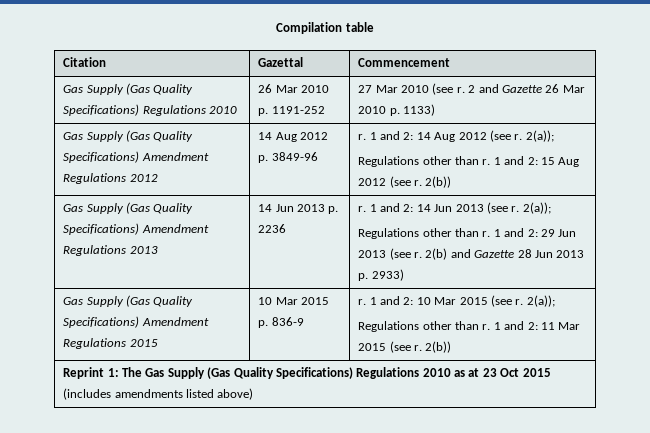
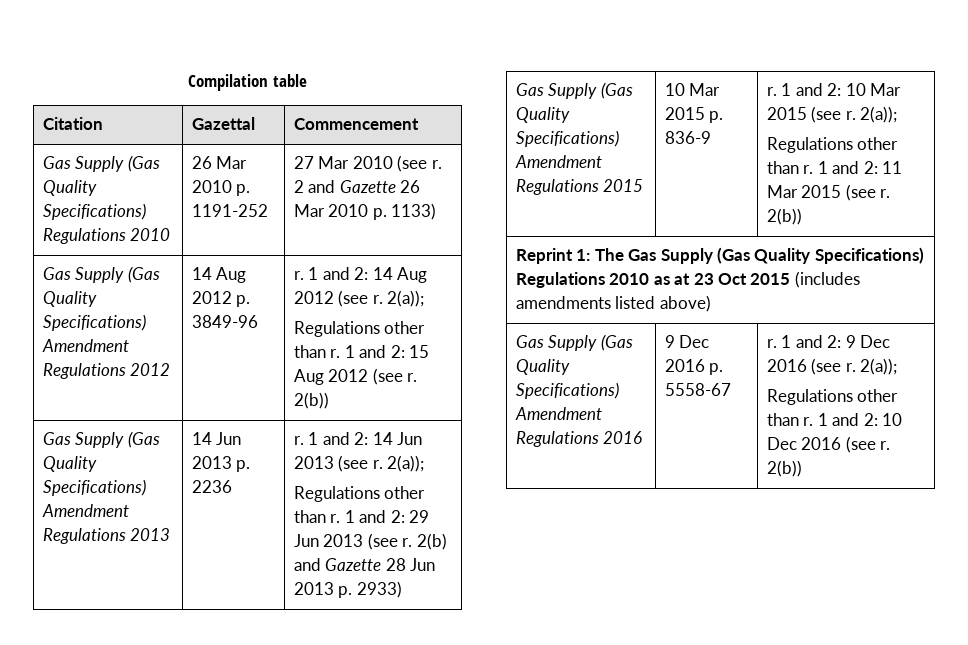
+ Gas Supply (Gas Quality Specifications) Amendment Regulations 2016 | 9 Dec 2016 p. 5558-67 | r. 1 and 2: 9 Dec 2016 (see r. 2(a));
+ Regulations other than r. 1 and 2: 10 Dec 2016 (see r. 2(b))

